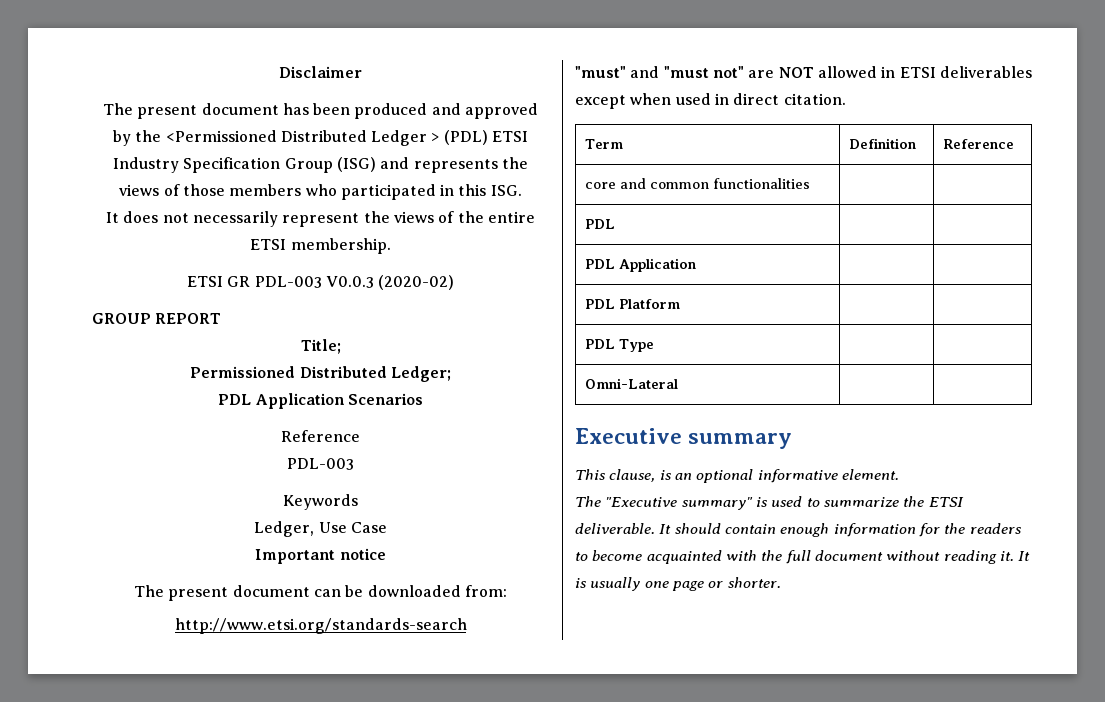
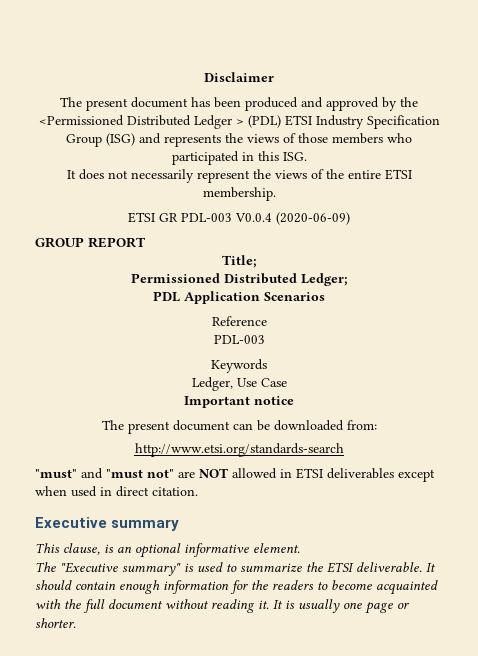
- ETSI GR PDL-003 V0.0.3 (2020-02)
+ ETSI GR PDL-003 V0.0.4 (2020-06-09)
- Term | Definition | Reference
- core and common functionalities | |
- PDL | |
- PDL Application | |
- PDL Platform | |
- PDL Type | |
- Omni-Lateral | |

